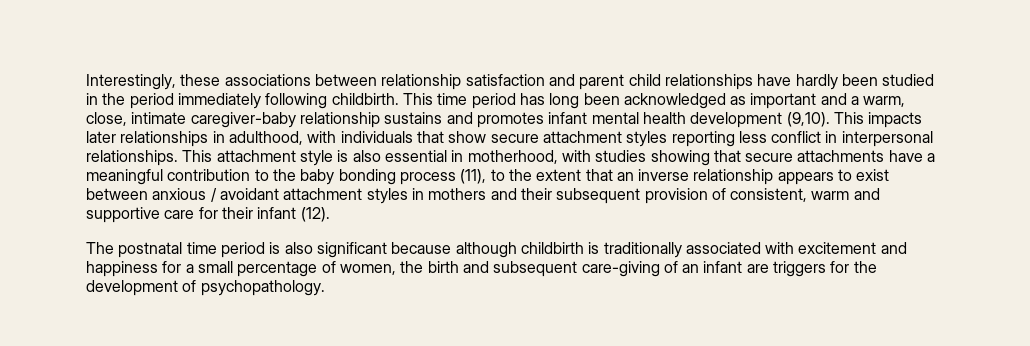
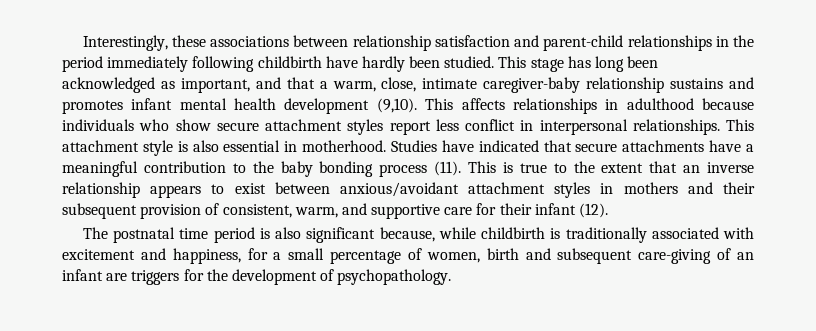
- Interestingly, these associations between relationship satisfaction and parent child relationships have hardly been studied in the period immediately following childbirth. This time period has long been acknowledged as important and a warm, close, intimate caregiver-baby relationship sustains and promotes infant mental health development (9,10).
+ Interestingly, these associations between relationship satisfaction and parent-child relationships in the period immediately following childbirth have hardly been studied. This stage has long been acknowledged as important, and that a warm, close, intimate caregiver-baby relationship sustains and promotes infant mental health development (9,10).
- This impacts later relationships in adulthood, with individuals that show secure attachment styles reporting less conflict in interpersonal relationships.
+ This affects relationships in adulthood because individuals who show secure attachment styles report less conflict in interpersonal relationships.
- This attachment style is also essential in motherhood, with studies showing that secure attachments have a meaningful contribution to the baby bonding process (11), to the extent that an inverse relationship appears to exist between anxious / avoidant attachment styles in mothers and their subsequent provision of consistent, warm and supportive care for their infant (12).
+ This attachment style is also essential in motherhood. Studies have indicated that secure attachments have a meaningful contribution to the baby bonding process (11). This is true to the extent that an inverse relationship appears to exist between anxious/avoidant attachment styles in mothers and their subsequent provision of consistent, warm, and supportive care for their infant (12).
- The postnatal time period is also significant because although childbirth is traditionally associated with excitement and happiness for a small percentage of women, the birth and subsequent care-giving of an infant are triggers for the development of psychopathology.
+ The postnatal time period is also significant because, while childbirth is traditionally associated with excitement and happiness, for a small percentage of women, birth and subsequent care-giving of an infant are triggers for the development of psychopathology.

